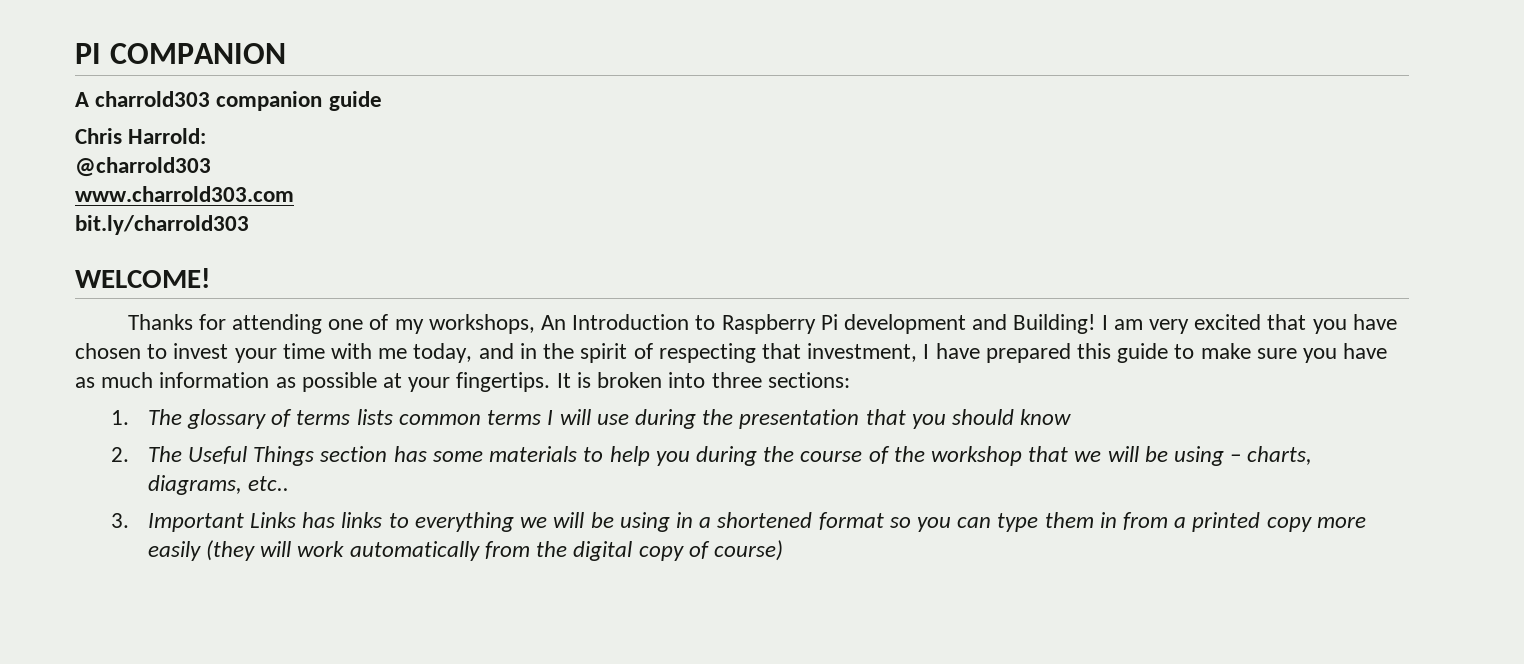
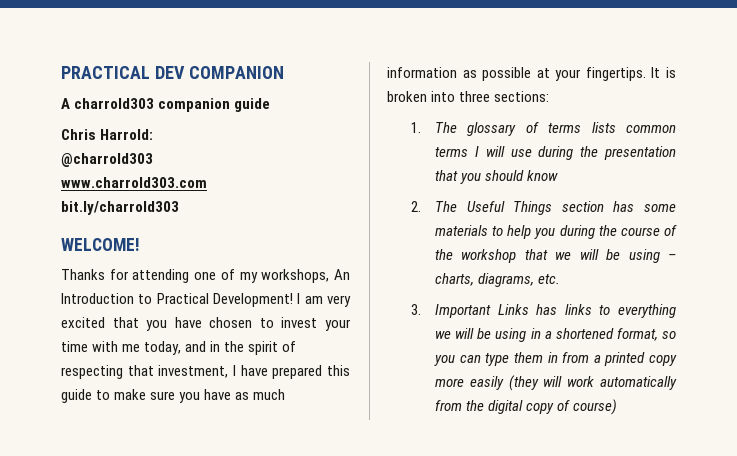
- PI COMPANION
+ PRACTICAL DEV COMPANION
- Thanks for attending one of my workshops, An Introduction to Raspberry Pi development and Building!
+ Thanks for attending one of my workshops, An Introduction to Practical Development!
- 2. The Useful Things section has some materials to help you during the course of the workshop that we will be using – charts, diagrams, etc..
+ 2. The Useful Things section has some materials to help you during the course of the workshop that we will be using – charts, diagrams, etc.
- 3. Important Links has links to everything we will be using in a shortened format so you can type them in from a printed copy more easily (they will work automatically from the digital copy of course)
+ 3. Important Links has links to everything we will be using in a shortened format, so you can type them in from a printed copy more easily (they will work automatically from the digital copy of course)

